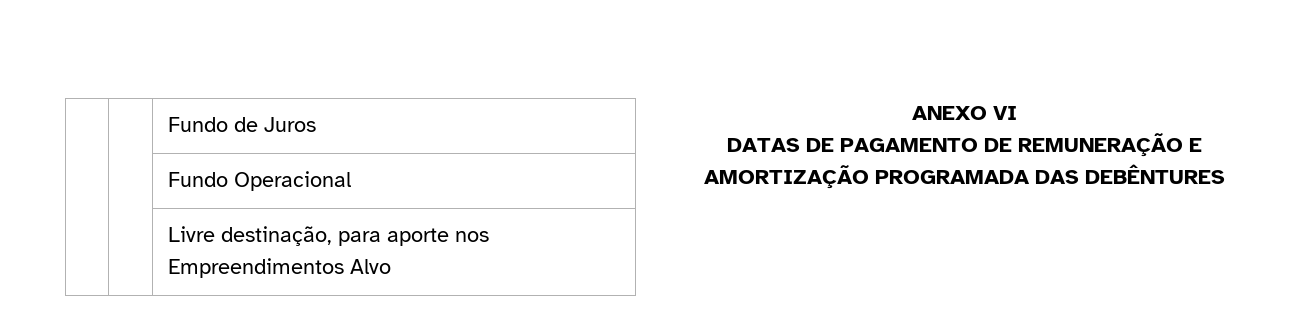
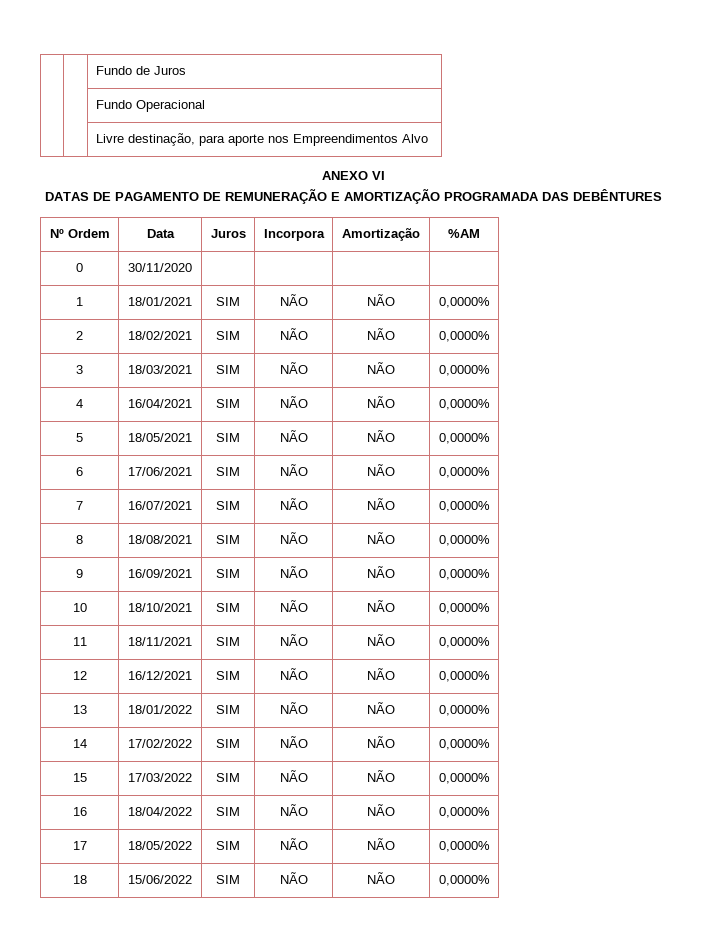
+ Nº Ordem | Data | Juros | Incorpora | Amortização | %AM
+ 0 | 30/11/2020 | | | |
+ 1 | 18/01/2021 | SIM | NÃO | NÃO | 0,0000%
+ 2 | 18/02/2021 | SIM | NÃO | NÃO | 0,0000%
+ 3 | 18/03/2021 | SIM | NÃO | NÃO | 0,0000%
+ 4 | 16/04/2021 | SIM | NÃO | NÃO | 0,0000%
+ 5 | 18/05/2021 | SIM | NÃO | NÃO | 0,0000%
+ 6 | 17/06/2021 | SIM | NÃO | NÃO | 0,0000%
+ 7 | 16/07/2021 | SIM | NÃO | NÃO | 0,0000%
+ 8 | 18/08/2021 | SIM | NÃO | NÃO | 0,0000%
+ 9 | 16/09/2021 | SIM | NÃO | NÃO | 0,0000%
+ 10 | 18/10/2021 | SIM | NÃO | NÃO | 0,0000%
+ 11 | 18/11/2021 | SIM | NÃO | NÃO | 0,0000%
+ 12 | 16/12/2021 | SIM | NÃO | NÃO | 0,0000%
+ 13 | 18/01/2022 | SIM | NÃO | NÃO | 0,0000%
+ 14 | 17/02/2022 | SIM | NÃO | NÃO | 0,0000%
+ 15 | 17/03/2022 | SIM | NÃO | NÃO | 0,0000%
+ 16 | 18/04/2022 | SIM | NÃO | NÃO | 0,0000%
+ 17 | 18/05/2022 | SIM | NÃO | NÃO | 0,0000%
+ 18 | 15/06/2022 | SIM | NÃO | NÃO | 0,0000%

